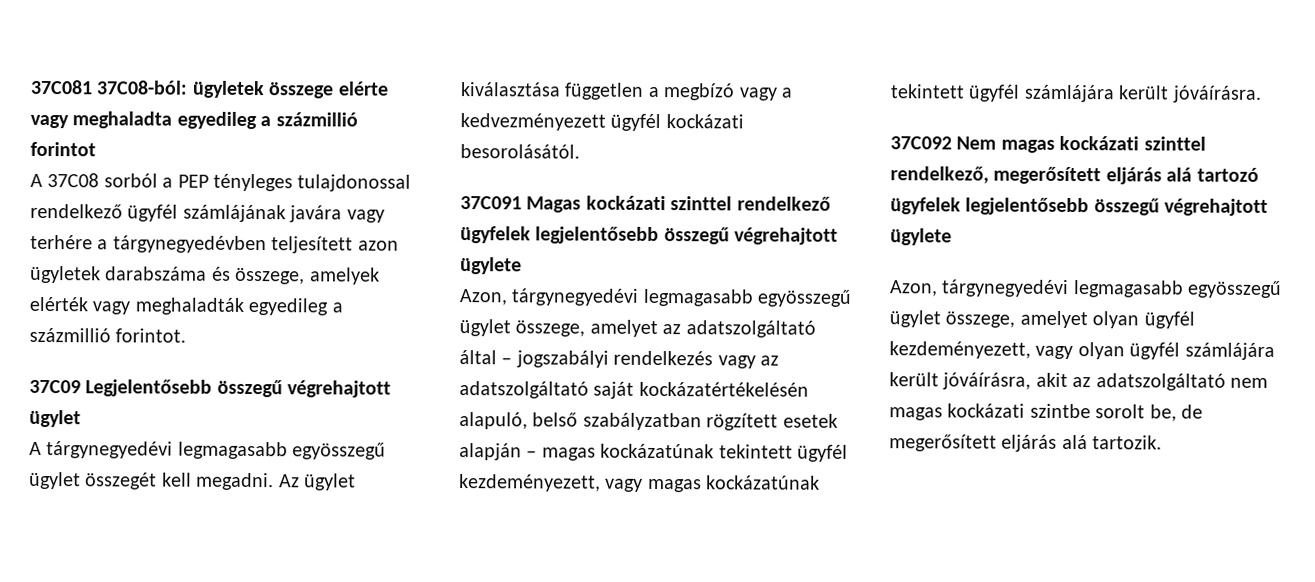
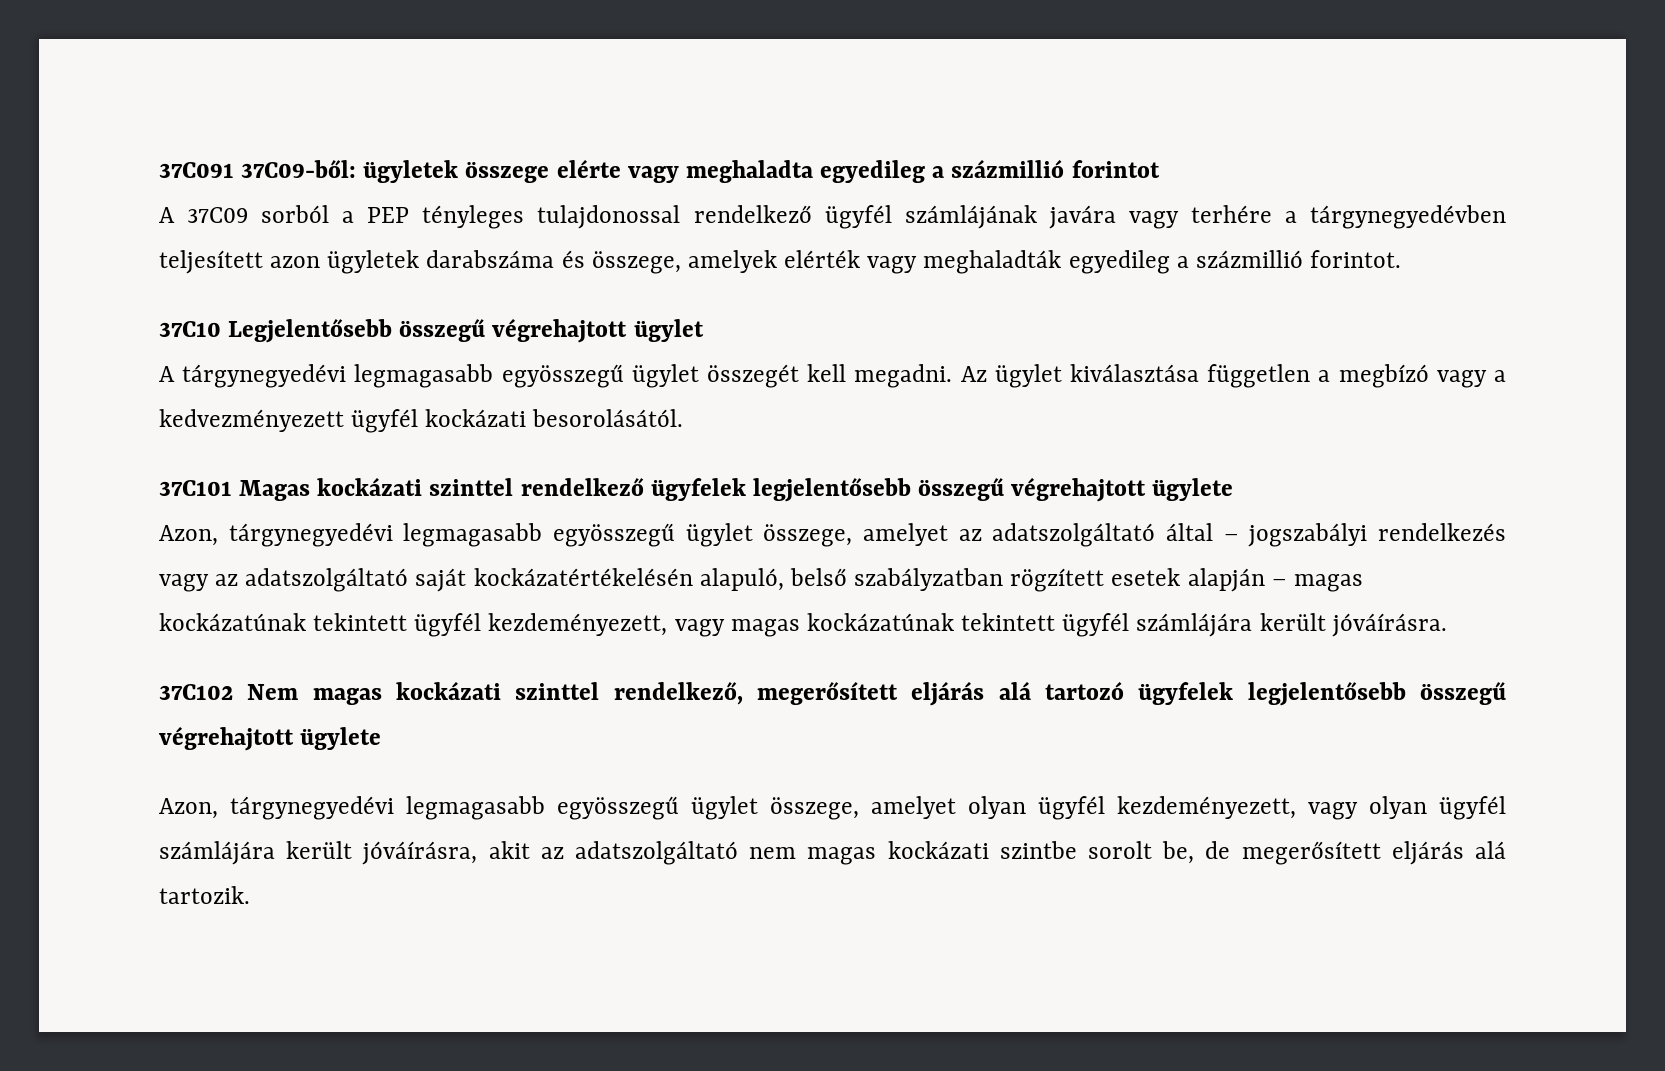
- 37C081 37C08-ból: ügyletek összege elérte vagy meghaladta egyedileg a százmillió forintot
+ 37C091 37C09-ből: ügyletek összege elérte vagy meghaladta egyedileg a százmillió forintot
- A 37C08 sorból a PEP tényleges tulajdonossal rendelkező ügyfél számlájának javára vagy terhére a tárgynegyedévben teljesített azon ügyletek darabszáma és összege, amelyek elérték vagy meghaladták egyedileg a százmillió forintot.
+ A 37C09 sorból a PEP tényleges tulajdonossal rendelkező ügyfél számlájának javára vagy terhére a tárgynegyedévben teljesített azon ügyletek darabszáma és összege, amelyek elérték vagy meghaladták egyedileg a százmillió forintot.
- 37C09 Legjelentősebb összegű végrehajtott ügylet
+ 37C10 Legjelentősebb összegű végrehajtott ügylet
- 37C091 Magas kockázati szinttel rendelkező ügyfelek legjelentősebb összegű végrehajtott ügylete
+ 37C101 Magas kockázati szinttel rendelkező ügyfelek legjelentősebb összegű végrehajtott ügylete
- 37C092 Nem magas kockázati szinttel rendelkező, megerősített eljárás alá tartozó ügyfelek legjelentősebb összegű végrehajtott ügylete
+ 37C102 Nem magas kockázati szinttel rendelkező, megerősített eljárás alá tartozó ügyfelek legjelentősebb összegű végrehajtott ügylete

